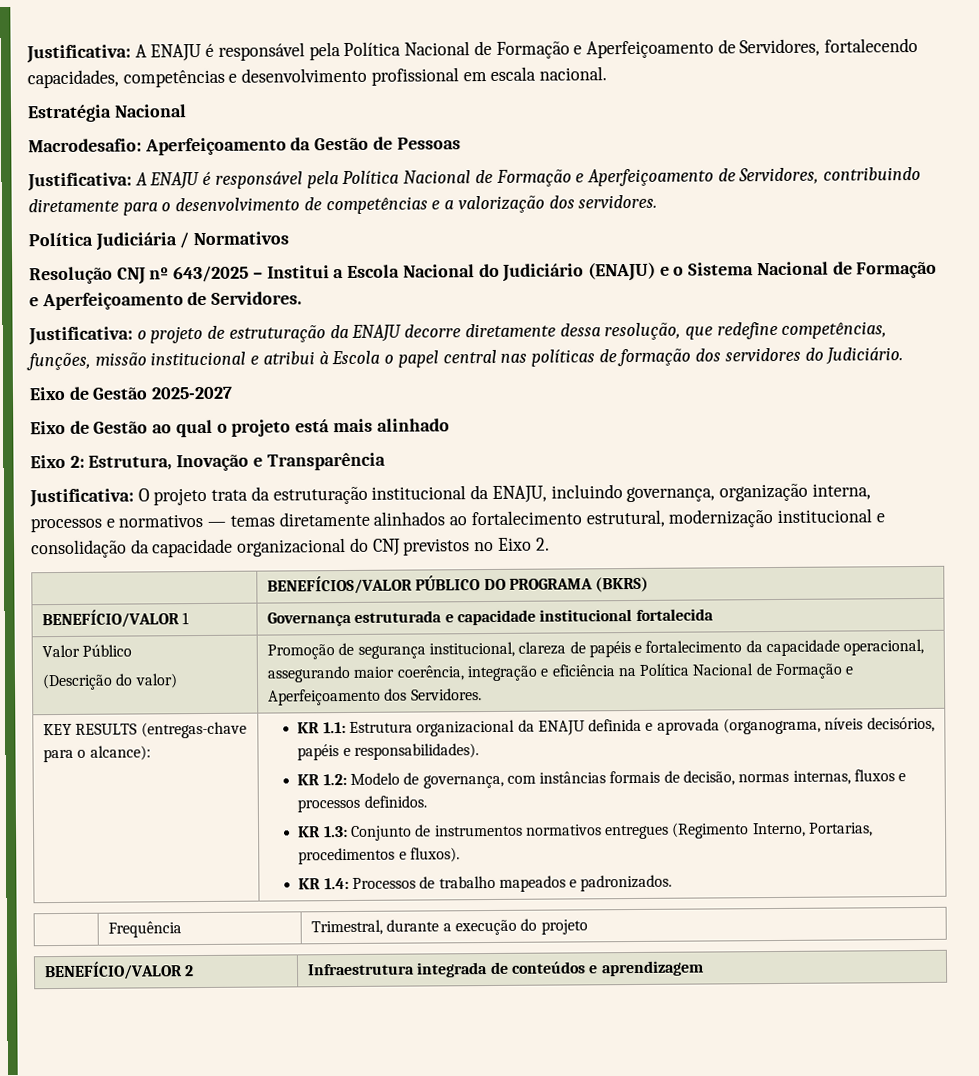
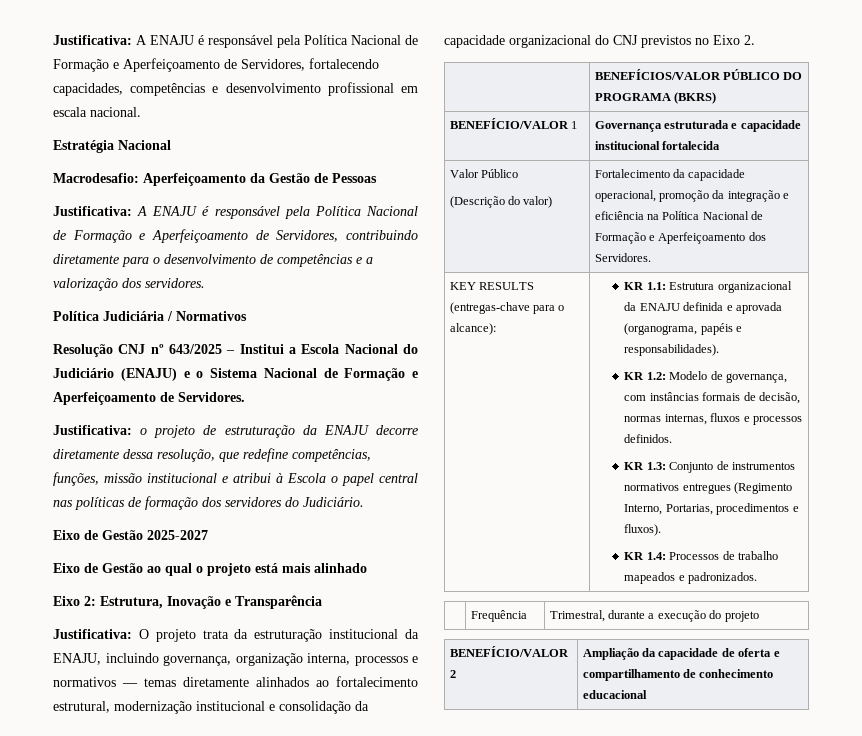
  Valor Público
- (Descrição do valor) | Promoção de segurança institucional, clareza de papéis e fortalecimento da capacidade operacional, assegurando maior coerência, integração e eficiência na Política Nacional de Formação e Aperfeiçoamento dos Servidores.
+ (Descrição do valor) | Fortalecimento da capacidade operacional, promoção da integração e eficiência na Política Nacional de Formação e Aperfeiçoamento dos Servidores.
- KR 1.1: Estrutura organizacional da ENAJU definida e aprovada (organograma, níveis decisórios, papéis e responsabilidades).
+ KR 1.1: Estrutura organizacional da ENAJU definida e aprovada (organograma, papéis e responsabilidades).
- BENEFÍCIO/VALOR 2 | Infraestrutura integrada de conteúdos e aprendizagem
+ BENEFÍCIO/VALOR 2 | Ampliação da capacidade de oferta e compartilhamento de conhecimento educacional

